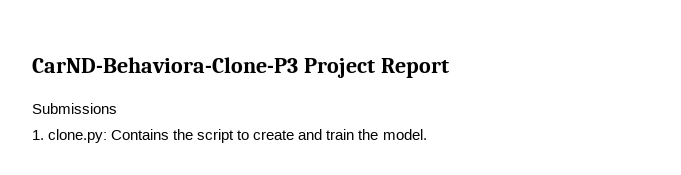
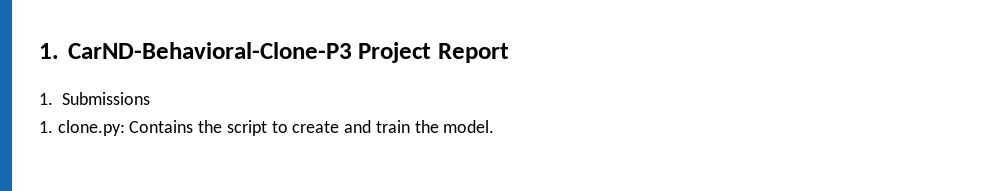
- CarND-Behaviora-Clone-P3 Project Report
+ 1. CarND-Behavioral-Clone-P3 Project Report
- Submissions
+ 1. Submissions

